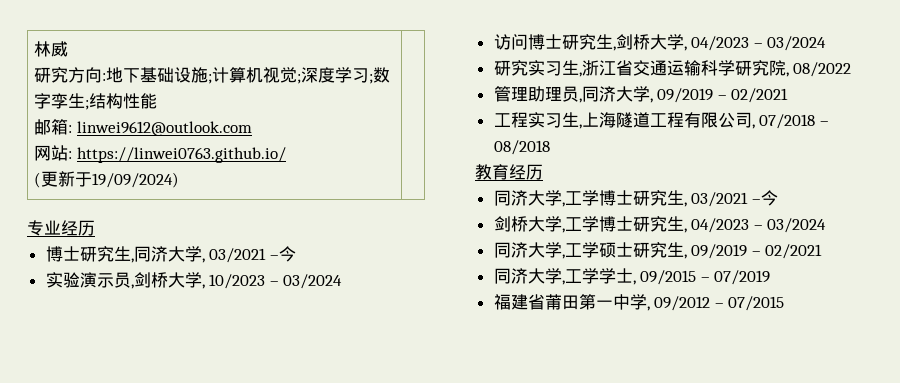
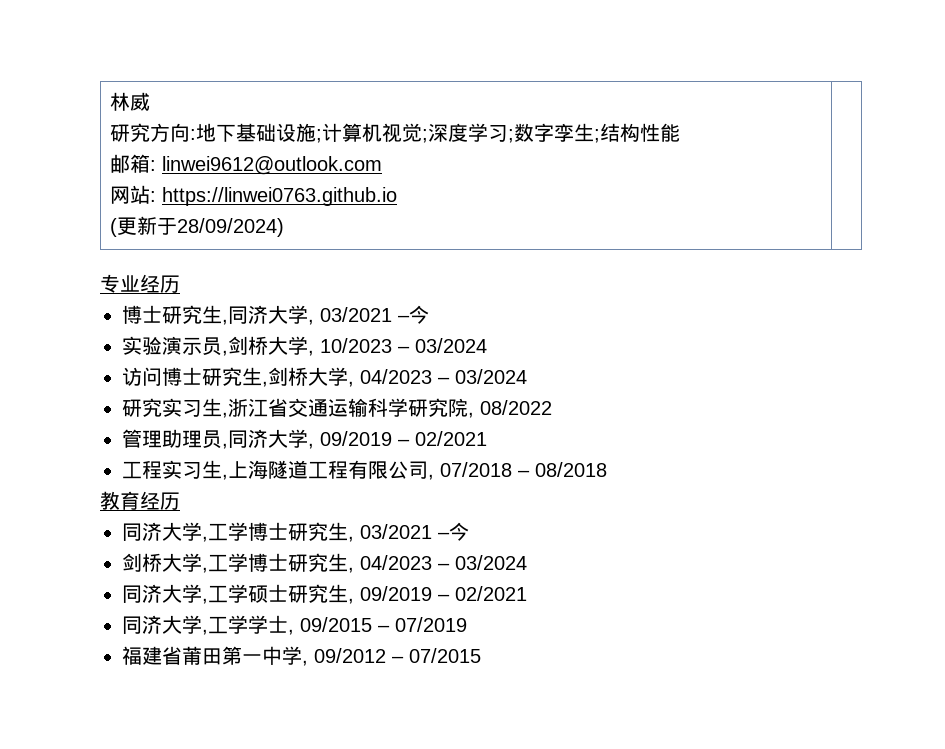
  林威
  研究方向:地下基础设施;计算机视觉;深度学习;数字孪生;结构性能
  邮箱: linwei9612@outlook.com
- 网站: https://linwei0763.github.io/
- (更新于19/09/2024) |
+ 网站: https://linwei0763.github.io
+ (更新于28/09/2024) |

